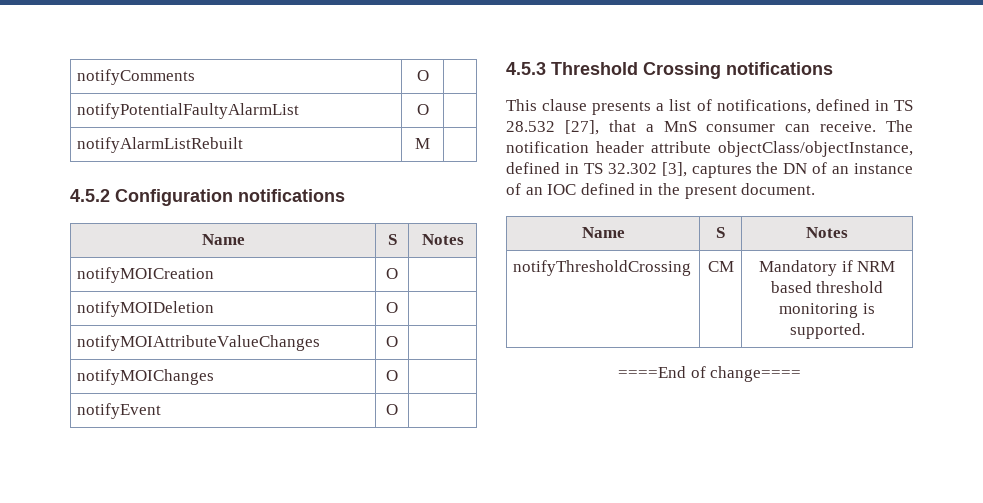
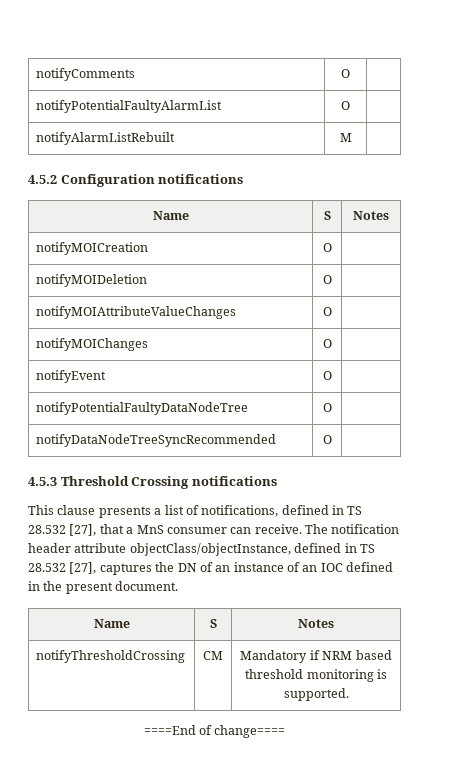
+ notifyPotentialFaultyDataNodeTree | O |
+ notifyDataNodeTreeSyncRecommended | O |
- The notification header attribute objectClass/objectInstance, defined in TS 32.302 [3], captures the DN of an instance of an IOC defined in the present document.
+ The notification header attribute objectClass/objectInstance, defined in TS 28.532 [27], captures the DN of an instance of an IOC defined in the present document.

